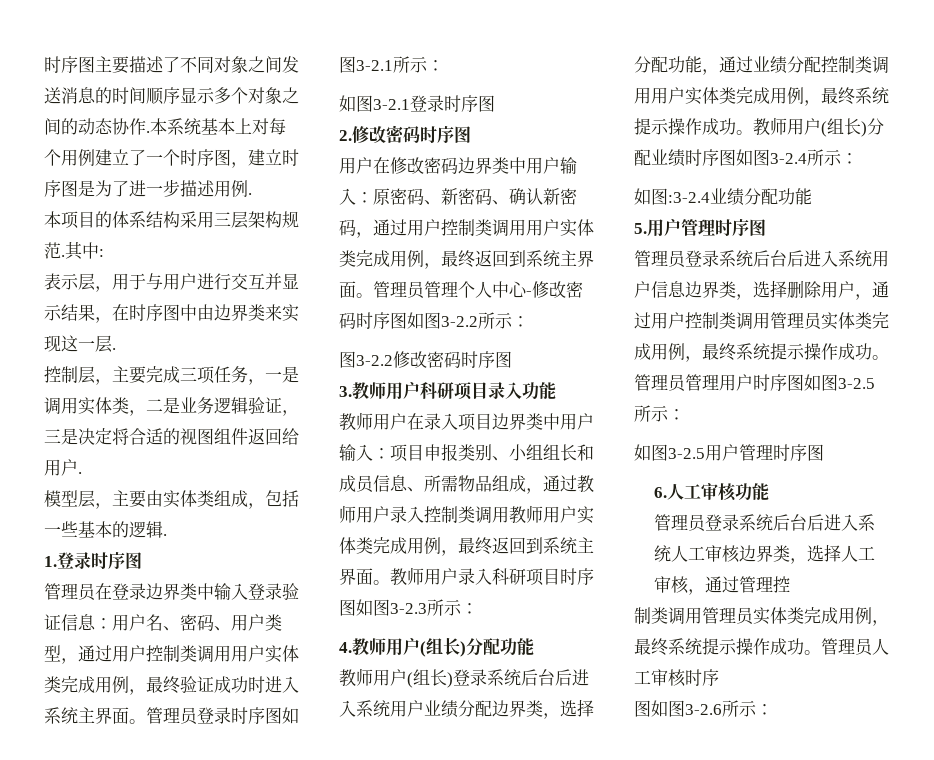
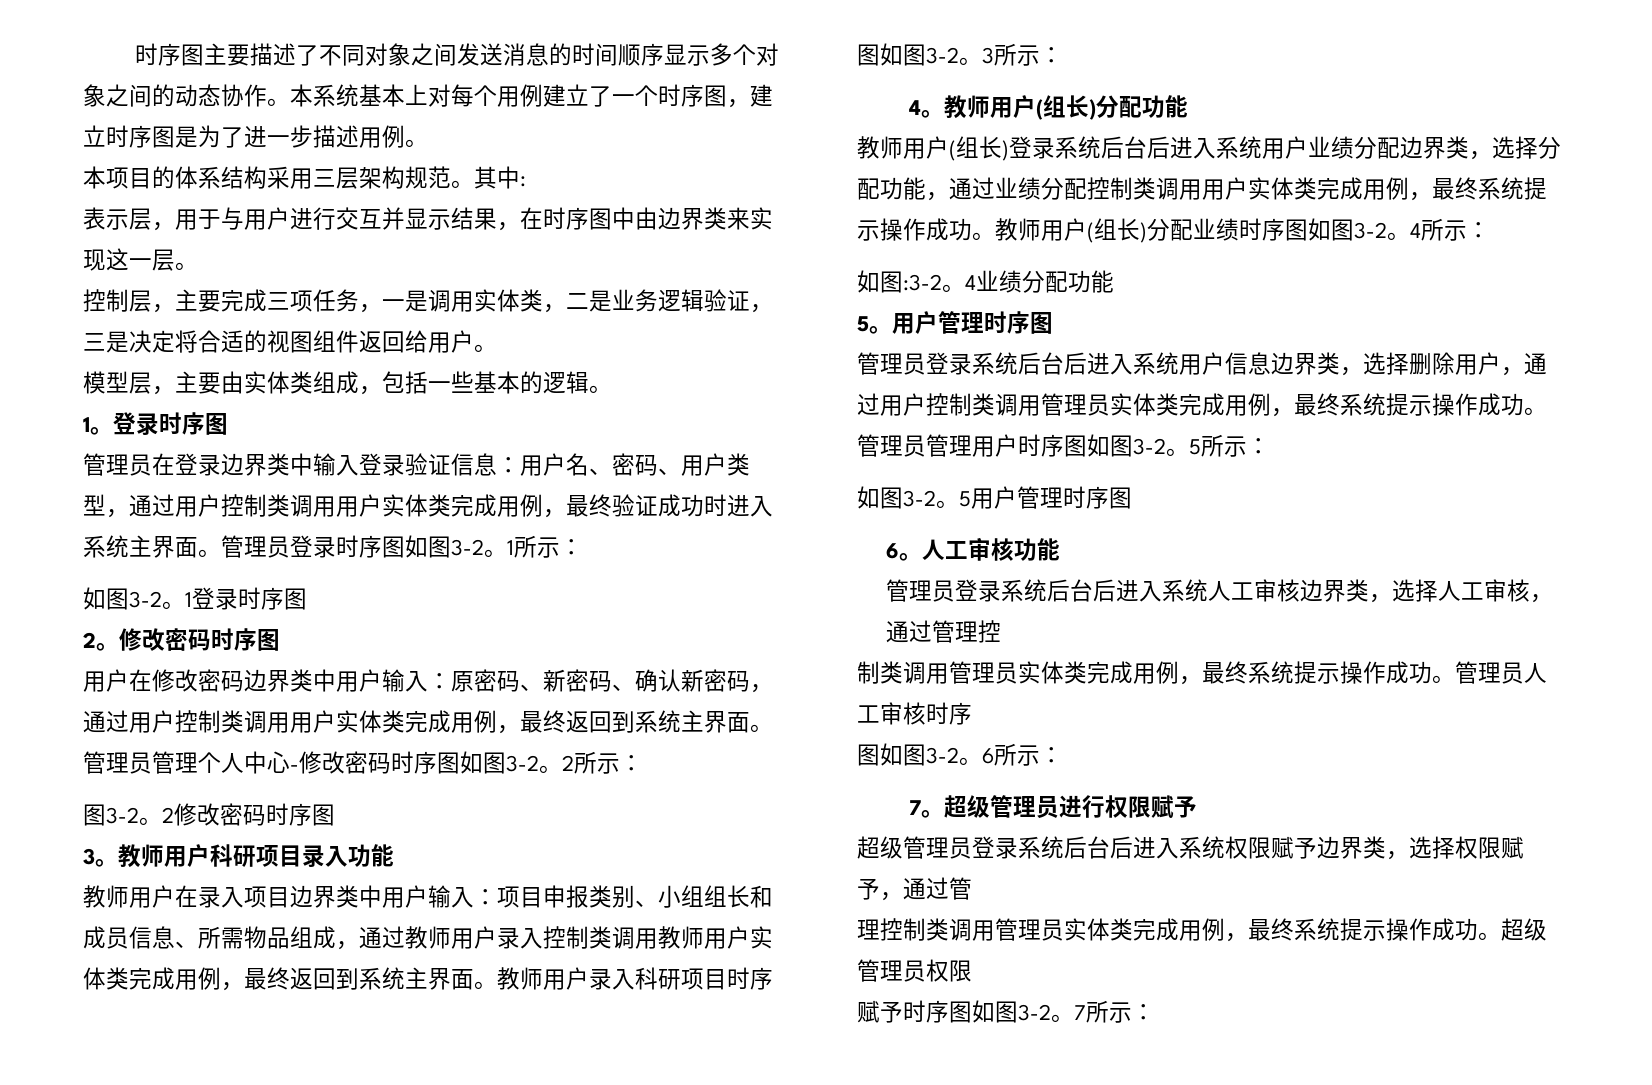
- 时序图主要描述了不同对象之间发送消息的时间顺序显示多个对象之间的动态协作.
+ 时序图主要描述了不同对象之间发送消息的时间顺序显示多个对象之间的动态协作。
- 本系统基本上对每个用例建立了一个时序图，建立时序图是为了进一步描述用例.
+ 本系统基本上对每个用例建立了一个时序图，建立时序图是为了进一步描述用例。
- 本项目的体系结构采用三层架构规范.
+ 本项目的体系结构采用三层架构规范。
- 表示层，用于与用户进行交互并显示结果，在时序图中由边界类来实现这一层.
+ 表示层，用于与用户进行交互并显示结果，在时序图中由边界类来实现这一层。
- 控制层，主要完成三项任务，一是调用实体类，二是业务逻辑验证，三是决定将合适的视图组件返回给用户.
+ 控制层，主要完成三项任务，一是调用实体类，二是业务逻辑验证，三是决定将合适的视图组件返回给用户。
- 模型层，主要由实体类组成，包括一些基本的逻辑.
- 1.登录时序图
+ 模型层，主要由实体类组成，包括一些基本的逻辑。
+ 1。登录时序图
- 管理员登录时序图如图3-2.1所示：
- 如图3-2.1登录时序图
- 2.修改密码时序图
+ 管理员登录时序图如图3-2。1所示：
+ 如图3-2。1登录时序图
+ 2。修改密码时序图
- 管理员管理个人中心-修改密码时序图如图3-2.2所示：
+ 管理员管理个人中心-修改密码时序图如图3-2。2所示：
- 图3-2.2修改密码时序图
- 3.教师用户科研项目录入功能
+ 图3-2。2修改密码时序图
+ 3。教师用户科研项目录入功能
- 教师用户录入科研项目时序图如图3-2.3所示：
- 4.教师用户(组长)分配功能
+ 教师用户录入科研项目时序图如图3-2。3所示：
+ 4。教师用户(组长)分配功能
- 教师用户(组长)分配业绩时序图如图3-2.4所示：
- 如图:3-2.4业绩分配功能
+ 教师用户(组长)分配业绩时序图如图3-2。4所示：
+ 如图:3-2。4业绩分配功能
- 5.用户管理时序图
+ 5。用户管理时序图
- 管理员管理用户时序图如图3-2.5所示：
- 如图3-2.5用户管理时序图
- 6.人工审核功能
+ 管理员管理用户时序图如图3-2。5所示：
+ 如图3-2。5用户管理时序图
+ 6。人工审核功能
- 图如图3-2.6所示：
+ 图如图3-2。6所示：
+ 7。超级管理员进行权限赋予
+ 超级管理员登录系统后台后进入系统权限赋予边界类，选择权限赋予，通过管
+ 理控制类调用管理员实体类完成用例，最终系统提示操作成功。超级管理员权限
+ 赋予时序图如图3-2。7所示：

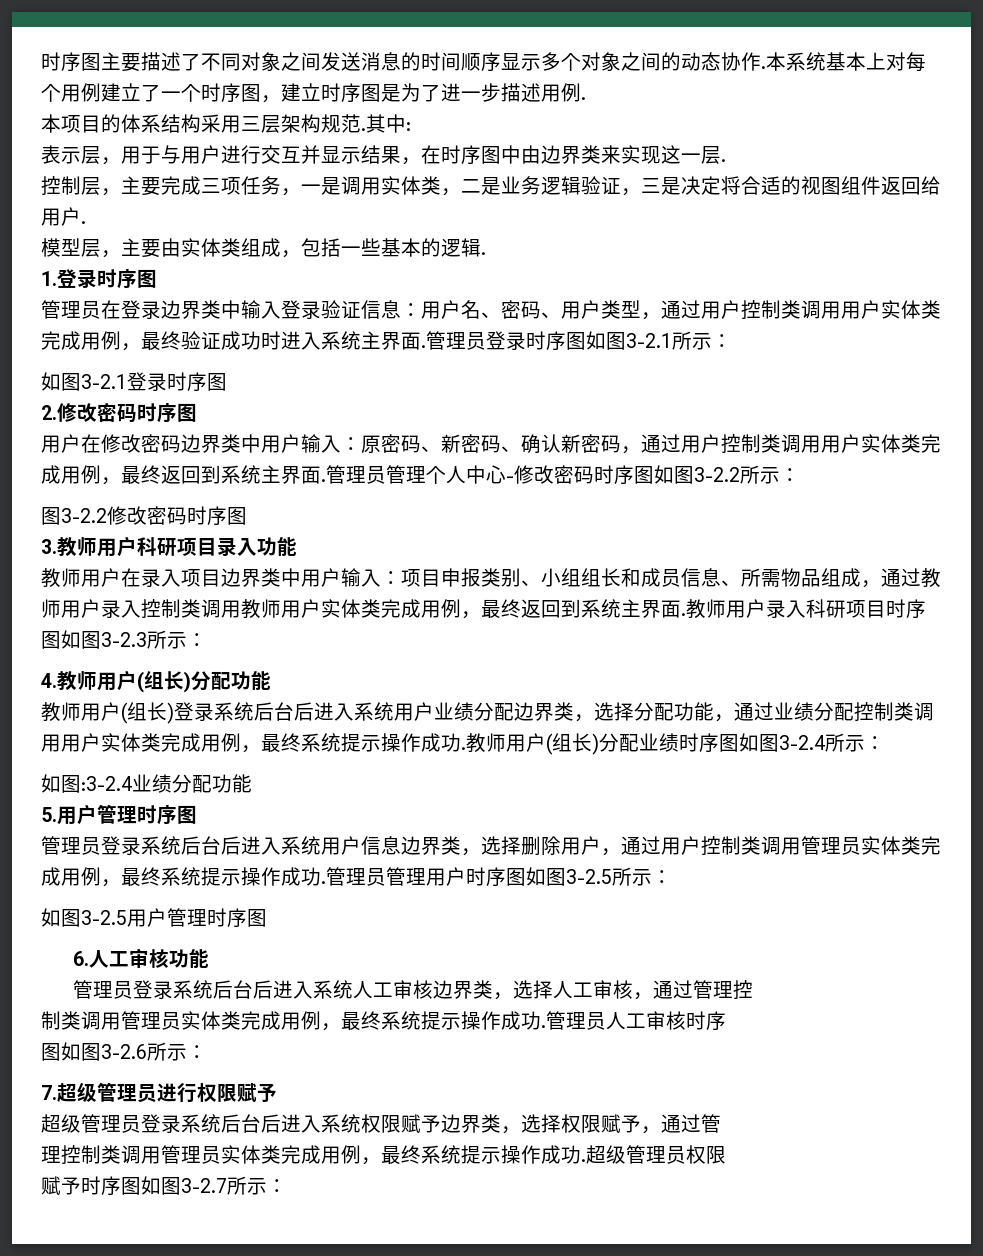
- 时序图主要描述了不同对象之间发送消息的时间顺序显示多个对象之间的动态协作。
+ 时序图主要描述了不同对象之间发送消息的时间顺序显示多个对象之间的动态协作.
- 本系统基本上对每个用例建立了一个时序图，建立时序图是为了进一步描述用例。
+ 本系统基本上对每个用例建立了一个时序图，建立时序图是为了进一步描述用例.
- 本项目的体系结构采用三层架构规范。
+ 本项目的体系结构采用三层架构规范.
- 表示层，用于与用户进行交互并显示结果，在时序图中由边界类来实现这一层。
+ 表示层，用于与用户进行交互并显示结果，在时序图中由边界类来实现这一层.
- 控制层，主要完成三项任务，一是调用实体类，二是业务逻辑验证，三是决定将合适的视图组件返回给用户。
+ 控制层，主要完成三项任务，一是调用实体类，二是业务逻辑验证，三是决定将合适的视图组件返回给用户.
- 模型层，主要由实体类组成，包括一些基本的逻辑。
- 1。登录时序图
+ 模型层，主要由实体类组成，包括一些基本的逻辑.
+ 1.登录时序图
- 管理员在登录边界类中输入登录验证信息：用户名、密码、用户类型，通过用户控制类调用用户实体类完成用例，最终验证成功时进入系统主界面。
+ 管理员在登录边界类中输入登录验证信息：用户名、密码、用户类型，通过用户控制类调用用户实体类完成用例，最终验证成功时进入系统主界面.
- 管理员登录时序图如图3-2。1所示：
- 如图3-2。1登录时序图
- 2。修改密码时序图
+ 管理员登录时序图如图3-2.1所示：
+ 如图3-2.1登录时序图
+ 2.修改密码时序图
- 用户在修改密码边界类中用户输入：原密码、新密码、确认新密码，通过用户控制类调用用户实体类完成用例，最终返回到系统主界面。
+ 用户在修改密码边界类中用户输入：原密码、新密码、确认新密码，通过用户控制类调用用户实体类完成用例，最终返回到系统主界面.
- 管理员管理个人中心-修改密码时序图如图3-2。2所示：
+ 管理员管理个人中心-修改密码时序图如图3-2.2所示：
- 图3-2。2修改密码时序图
- 3。教师用户科研项目录入功能
+ 图3-2.2修改密码时序图
+ 3.教师用户科研项目录入功能
- 教师用户在录入项目边界类中用户输入：项目申报类别、小组组长和成员信息、所需物品组成，通过教师用户录入控制类调用教师用户实体类完成用例，最终返回到系统主界面。
+ 教师用户在录入项目边界类中用户输入：项目申报类别、小组组长和成员信息、所需物品组成，通过教师用户录入控制类调用教师用户实体类完成用例，最终返回到系统主界面.
- 教师用户录入科研项目时序图如图3-2。3所示：
- 4。教师用户(组长)分配功能
+ 教师用户录入科研项目时序图如图3-2.3所示：
+ 4.教师用户(组长)分配功能
- 教师用户(组长)登录系统后台后进入系统用户业绩分配边界类，选择分配功能，通过业绩分配控制类调用用户实体类完成用例，最终系统提示操作成功。
+ 教师用户(组长)登录系统后台后进入系统用户业绩分配边界类，选择分配功能，通过业绩分配控制类调用用户实体类完成用例，最终系统提示操作成功.
- 教师用户(组长)分配业绩时序图如图3-2。4所示：
- 如图:3-2。4业绩分配功能
+ 教师用户(组长)分配业绩时序图如图3-2.4所示：
+ 如图:3-2.4业绩分配功能
- 5。用户管理时序图
+ 5.用户管理时序图
- 管理员登录系统后台后进入系统用户信息边界类，选择删除用户，通过用户控制类调用管理员实体类完成用例，最终系统提示操作成功。
+ 管理员登录系统后台后进入系统用户信息边界类，选择删除用户，通过用户控制类调用管理员实体类完成用例，最终系统提示操作成功.
- 管理员管理用户时序图如图3-2。5所示：
- 如图3-2。5用户管理时序图
- 6。人工审核功能
+ 管理员管理用户时序图如图3-2.5所示：
+ 如图3-2.5用户管理时序图
+ 6.人工审核功能
  管理员登录系统后台后进入系统人工审核边界类，选择人工审核，通过管理控
- 制类调用管理员实体类完成用例，最终系统提示操作成功。
+ 制类调用管理员实体类完成用例，最终系统提示操作成功.
- 图如图3-2。6所示：
- 7。超级管理员进行权限赋予
+ 图如图3-2.6所示：
+ 7.超级管理员进行权限赋予
- 理控制类调用管理员实体类完成用例，最终系统提示操作成功。
+ 理控制类调用管理员实体类完成用例，最终系统提示操作成功.
- 赋予时序图如图3-2。7所示：
+ 赋予时序图如图3-2.7所示：

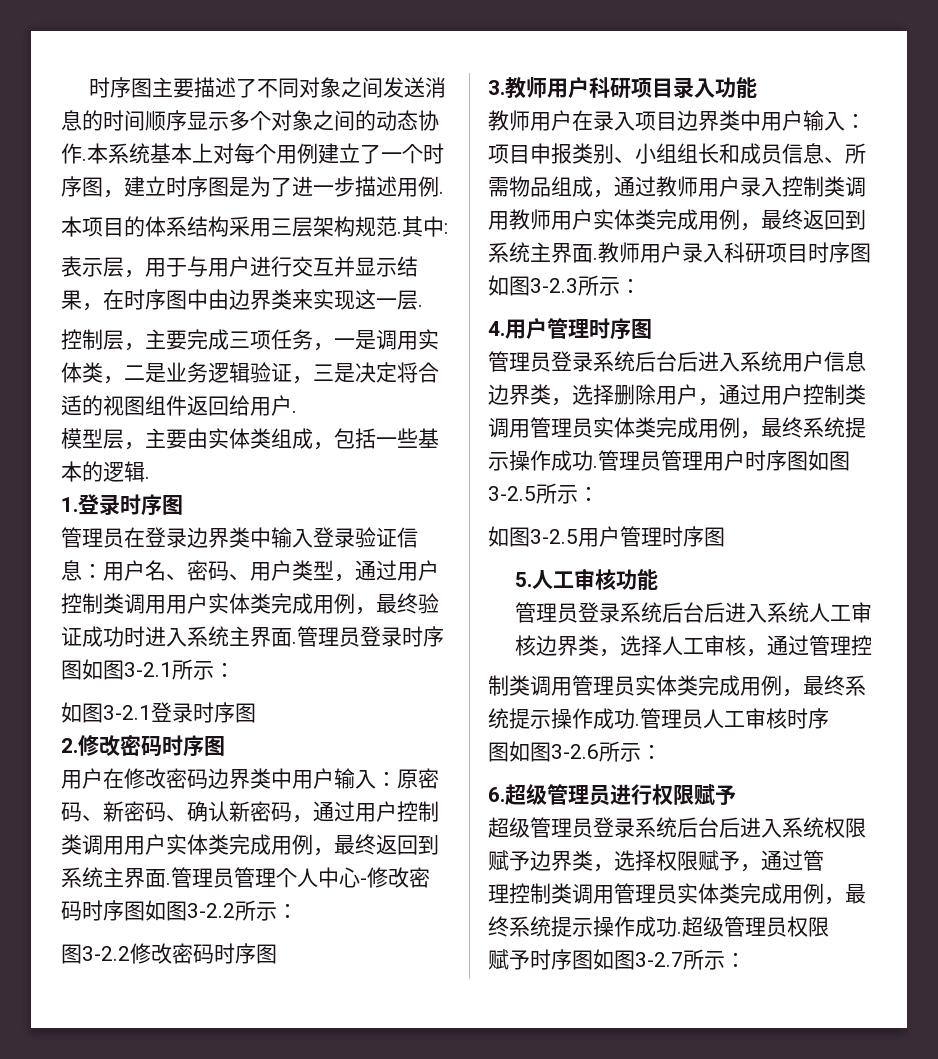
- 4.教师用户(组长)分配功能
- 教师用户(组长)登录系统后台后进入系统用户业绩分配边界类，选择分配功能，通过业绩分配控制类调用用户实体类完成用例，最终系统提示操作成功.教师用户(组长)分配业绩时序图如图3-2.4所示：
- 如图:3-2.4业绩分配功能
- 5.用户管理时序图
+ 4.用户管理时序图
- 6.人工审核功能
+ 5.人工审核功能
- 7.超级管理员进行权限赋予
+ 6.超级管理员进行权限赋予

